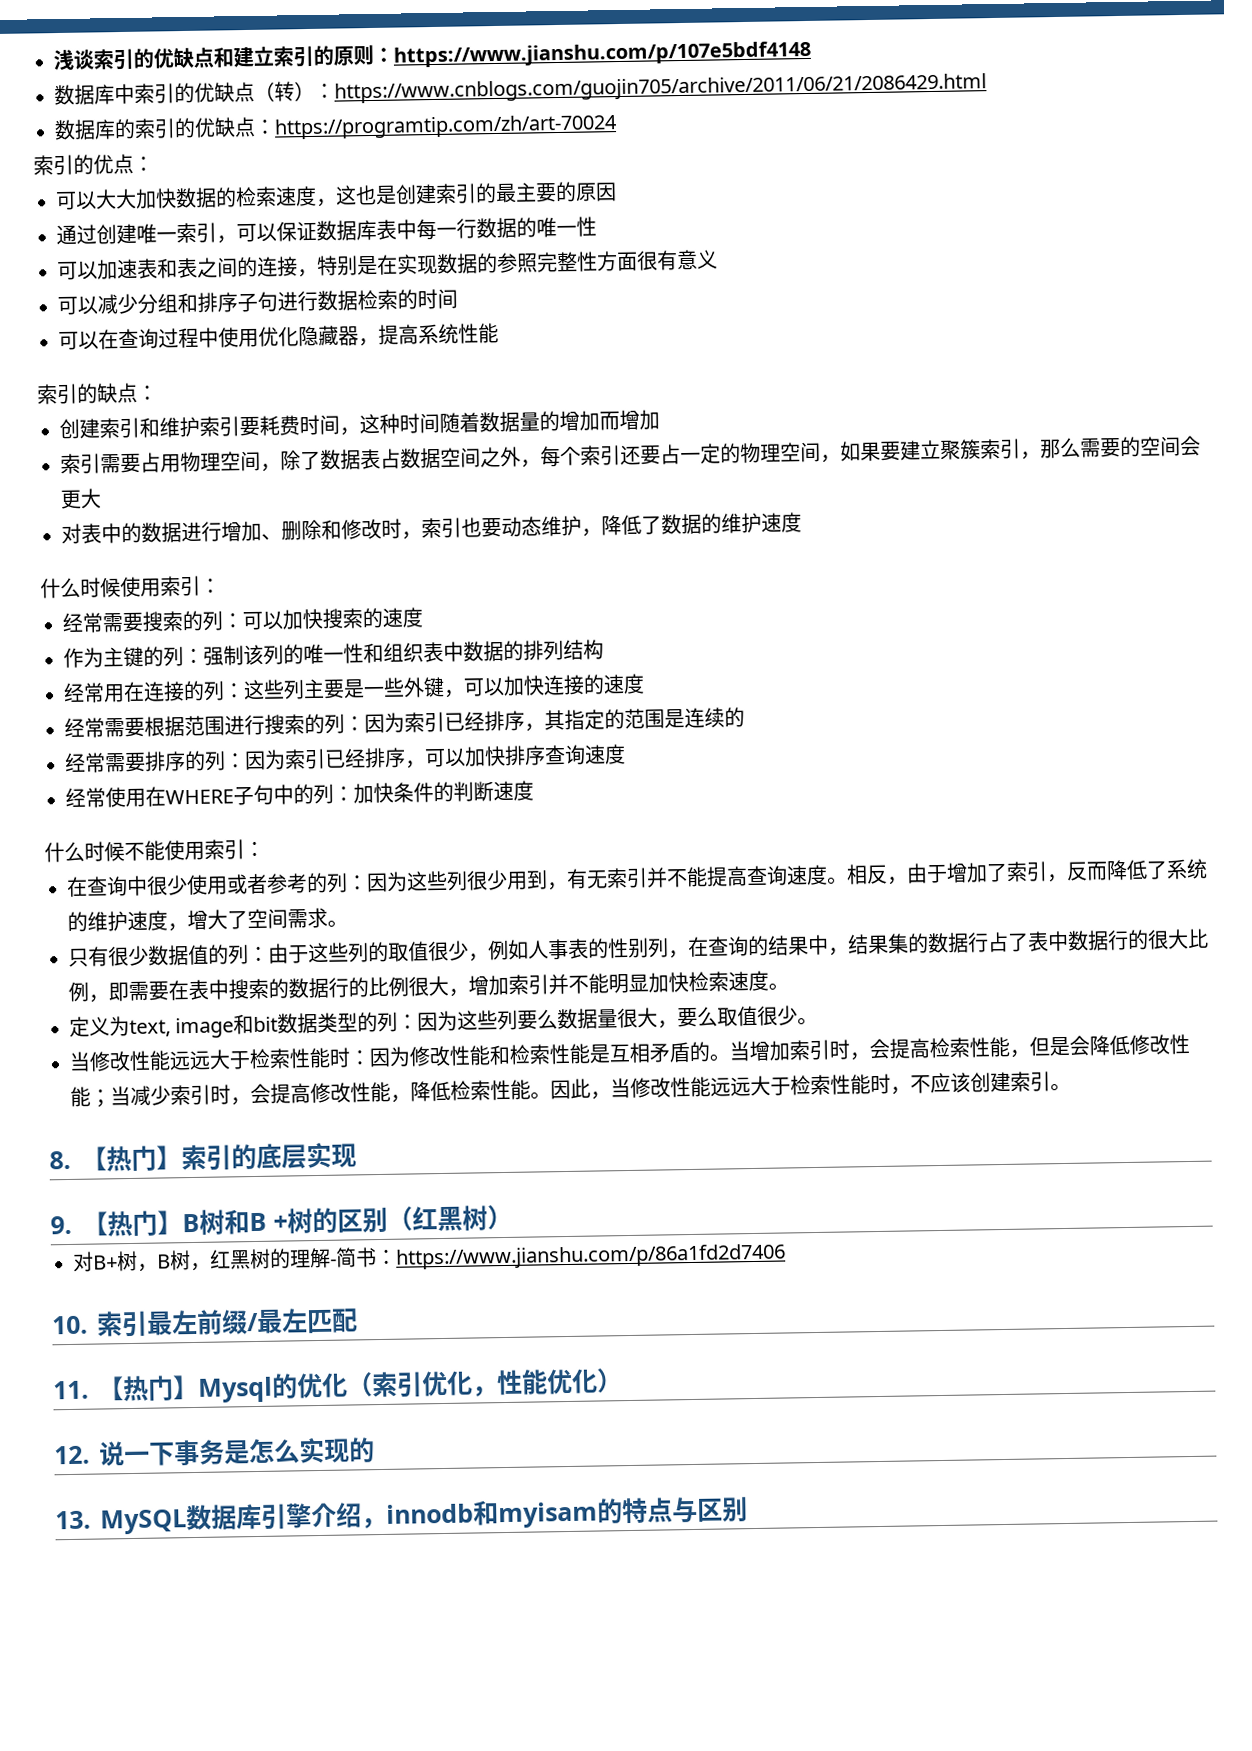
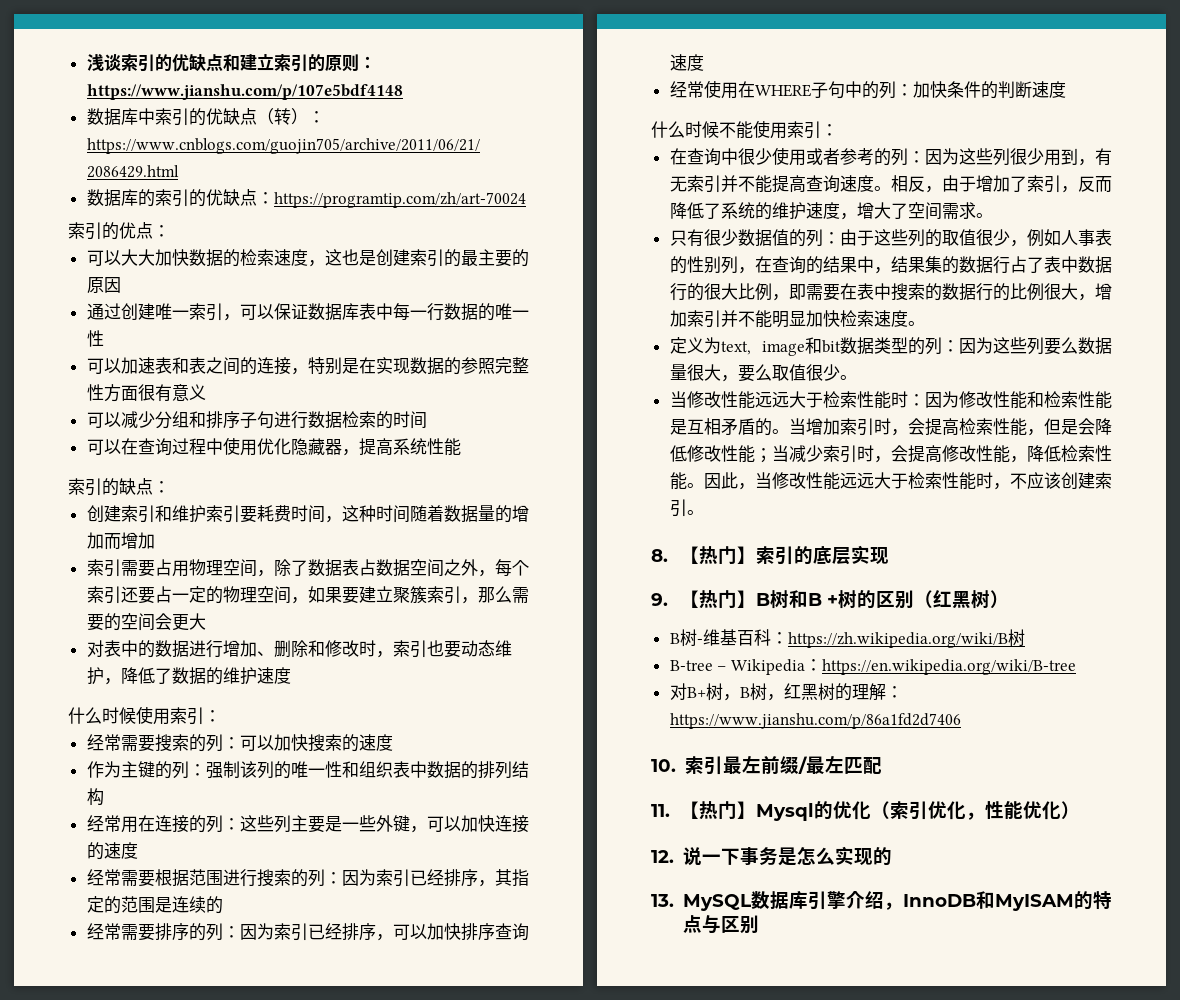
+ B树-维基百科：https://zh.wikipedia.org/wiki/B树
+ B-tree – Wikipedia：https://en.wikipedia.org/wiki/B-tree
- 对B+树，B树，红黑树的理解-简书：https://www.jianshu.com/p/86a1fd2d7406
+ 对B+树，B树，红黑树的理解：https://www.jianshu.com/p/86a1fd2d7406
- 13. MySQL数据库引擎介绍，innodb和myisam的特点与区别
+ 13. MySQL数据库引擎介绍，InnoDB和MyISAM的特点与区别

